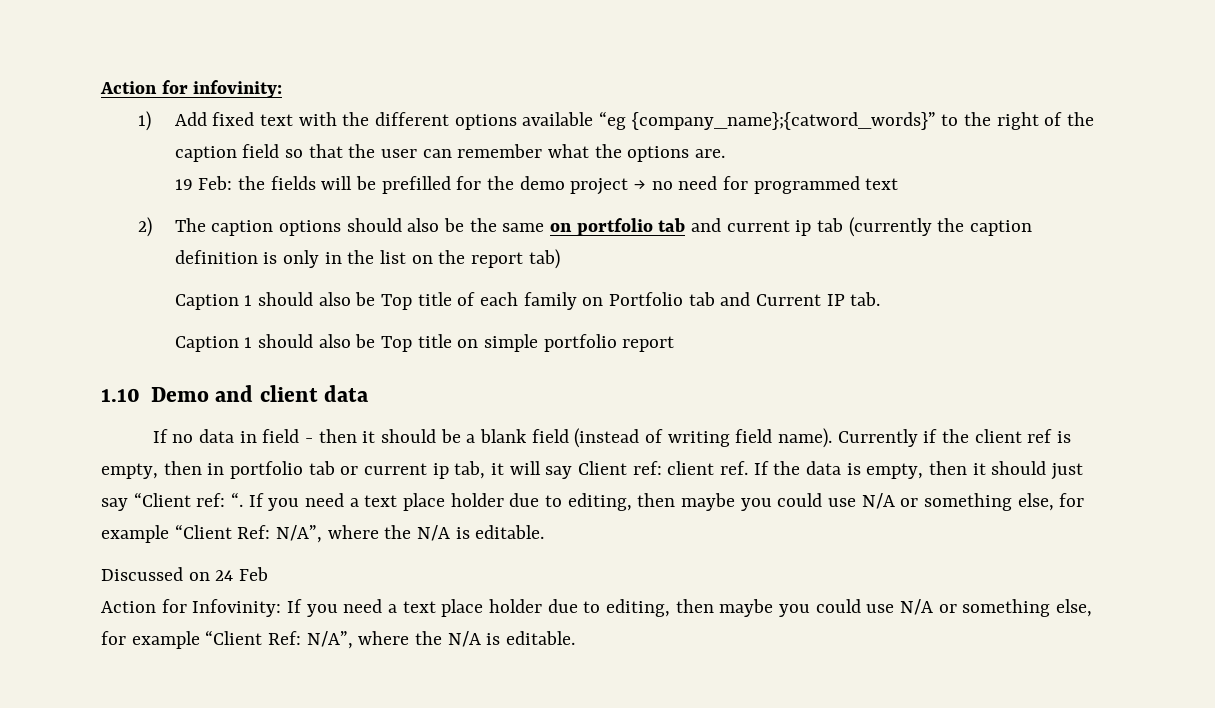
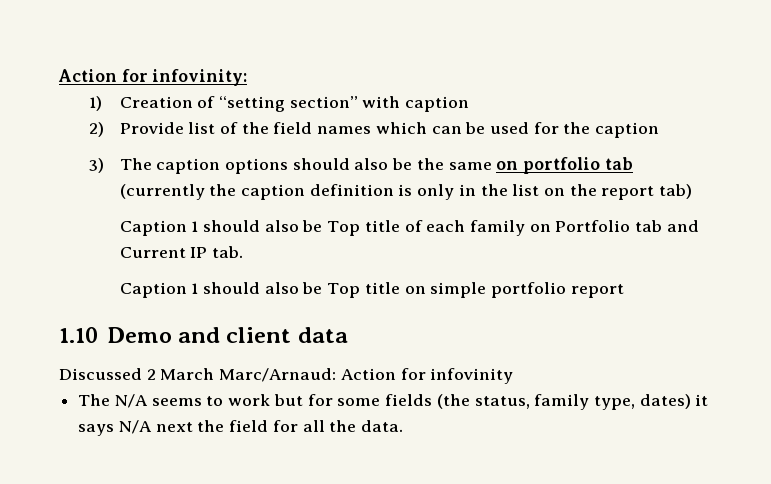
- 1) Add fixed text with the different options available “eg {company_name};{catword_words}” to the right of the caption field so that the user can remember what the options are.
- 19 Feb: the fields will be prefilled for the demo project → no need for programmed text
- 2) The caption options should also be the same on portfolio tab and current ip tab (currently the caption definition is only in the list on the report tab)
+ 1) Creation of “setting section” with caption
+ 2) Provide list of the field names which can be used for the caption
+ 3) The caption options should also be the same on portfolio tab (currently the caption definition is only in the list on the report tab)
- If no data in field - then it should be a blank field (instead of writing field name). Currently if the client ref is empty, then in portfolio tab or current ip tab, it will say Client ref: client ref. If the data is empty, then it should just say “Client ref: “. If you need a text place holder due to editing, then maybe you could use N/A or something else, for example “Client Ref: N/A”, where the N/A is editable.
- Discussed on 24 Feb
- Action for Infovinity: If you need a text place holder due to editing, then maybe you could use N/A or something else, for example “Client Ref: N/A”, where the N/A is editable.
+ Discussed 2 March Marc/Arnaud: Action for infovinity
+ The N/A seems to work but for some fields (the status, family type, dates) it says N/A next the field for all the data.

